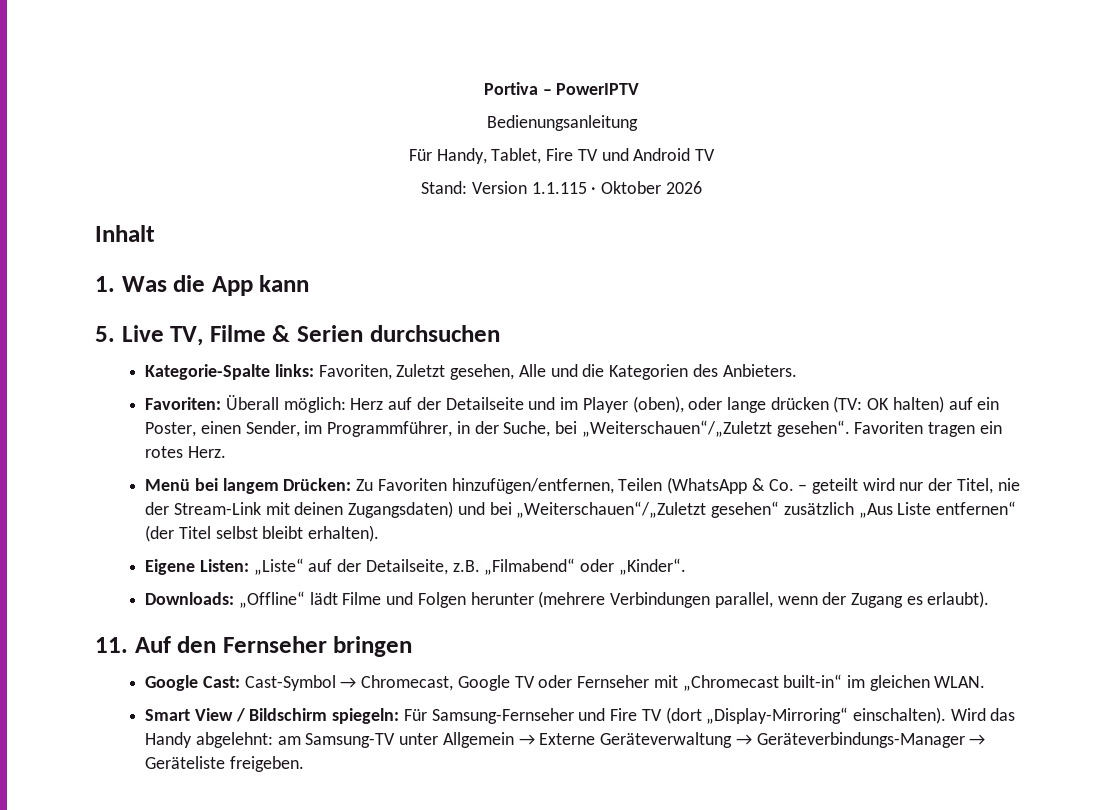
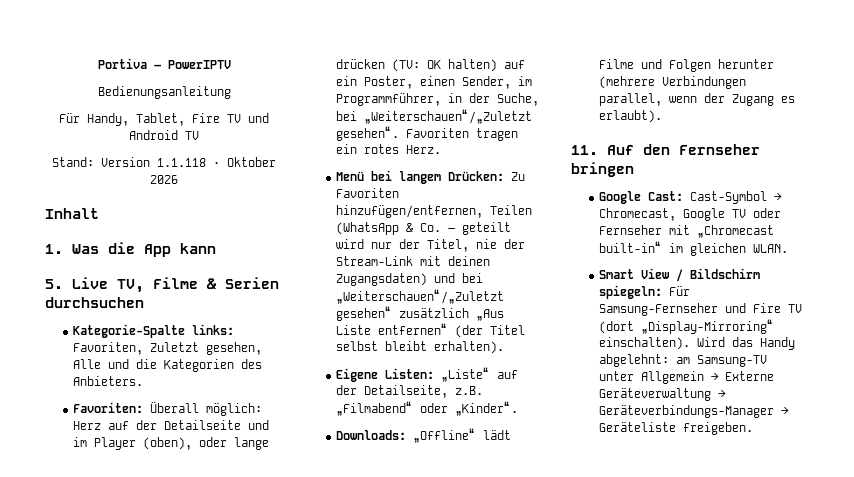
- Stand: Version 1.1.115 · Oktober 2026
+ Stand: Version 1.1.118 · Oktober 2026

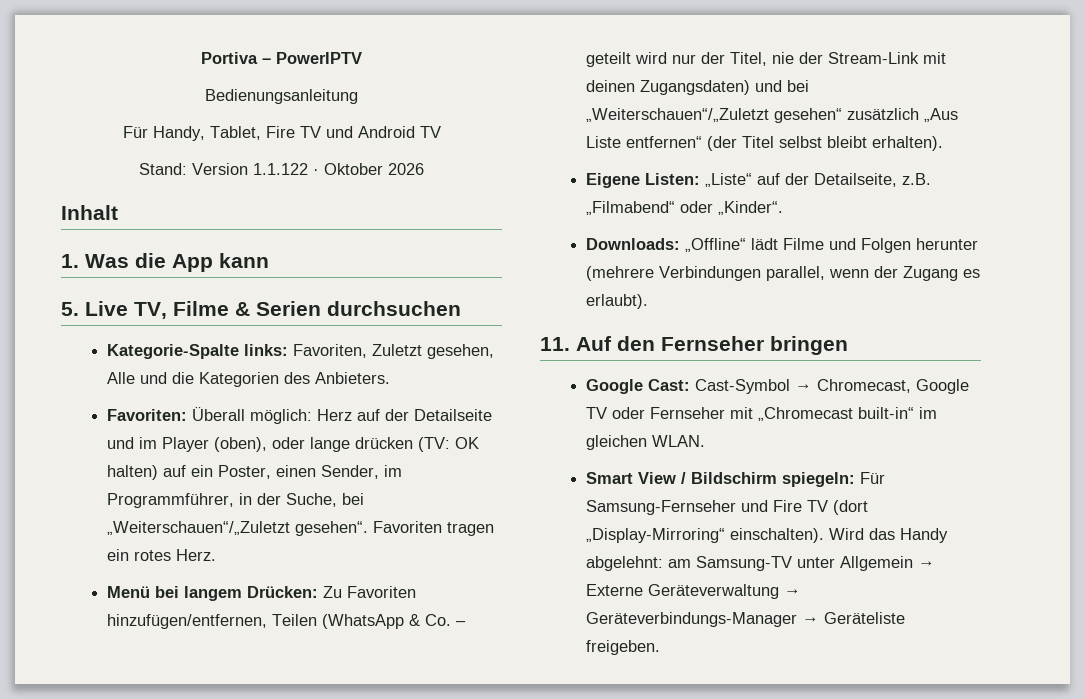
- Stand: Version 1.1.118 · Oktober 2026
+ Stand: Version 1.1.122 · Oktober 2026

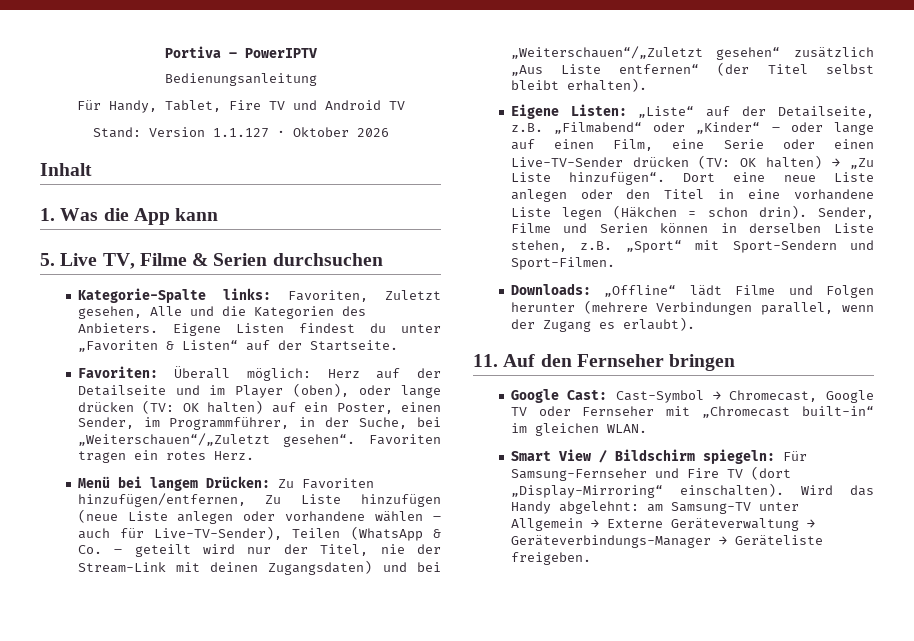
- Stand: Version 1.1.122 · Oktober 2026
+ Stand: Version 1.1.127 · Oktober 2026
+ Eigene Listen findest du unter „Favoriten & Listen“ auf der Startseite.
- Menü bei langem Drücken: Zu Favoriten hinzufügen/entfernen, Teilen (WhatsApp & Co. – geteilt wird nur der Titel, nie der Stream-Link mit deinen Zugangsdaten) und bei „Weiterschauen“/„Zuletzt gesehen“ zusätzlich „Aus Liste entfernen“ (der Titel selbst bleibt erhalten).
+ Menü bei langem Drücken: Zu Favoriten hinzufügen/entfernen, Zu Liste hinzufügen (neue Liste anlegen oder vorhandene wählen – auch für Live-TV-Sender), Teilen (WhatsApp & Co. – geteilt wird nur der Titel, nie der Stream-Link mit deinen Zugangsdaten) und bei „Weiterschauen“/„Zuletzt gesehen“ zusätzlich „Aus Liste entfernen“ (der Titel selbst bleibt erhalten).
- Eigene Listen: „Liste“ auf der Detailseite, z.B. „Filmabend“ oder „Kinder“.
+ Eigene Listen: „Liste“ auf der Detailseite, z.B. „Filmabend“ oder „Kinder“ – oder lange auf einen Film, eine Serie oder einen Live-TV-Sender drücken (TV: OK halten) → „Zu Liste hinzufügen“. Dort eine neue Liste anlegen oder den Titel in eine vorhandene Liste legen (Häkchen = schon drin). Sender, Filme und Serien können in derselben Liste stehen, z.B. „Sport“ mit Sport-Sendern und Sport-Filmen.

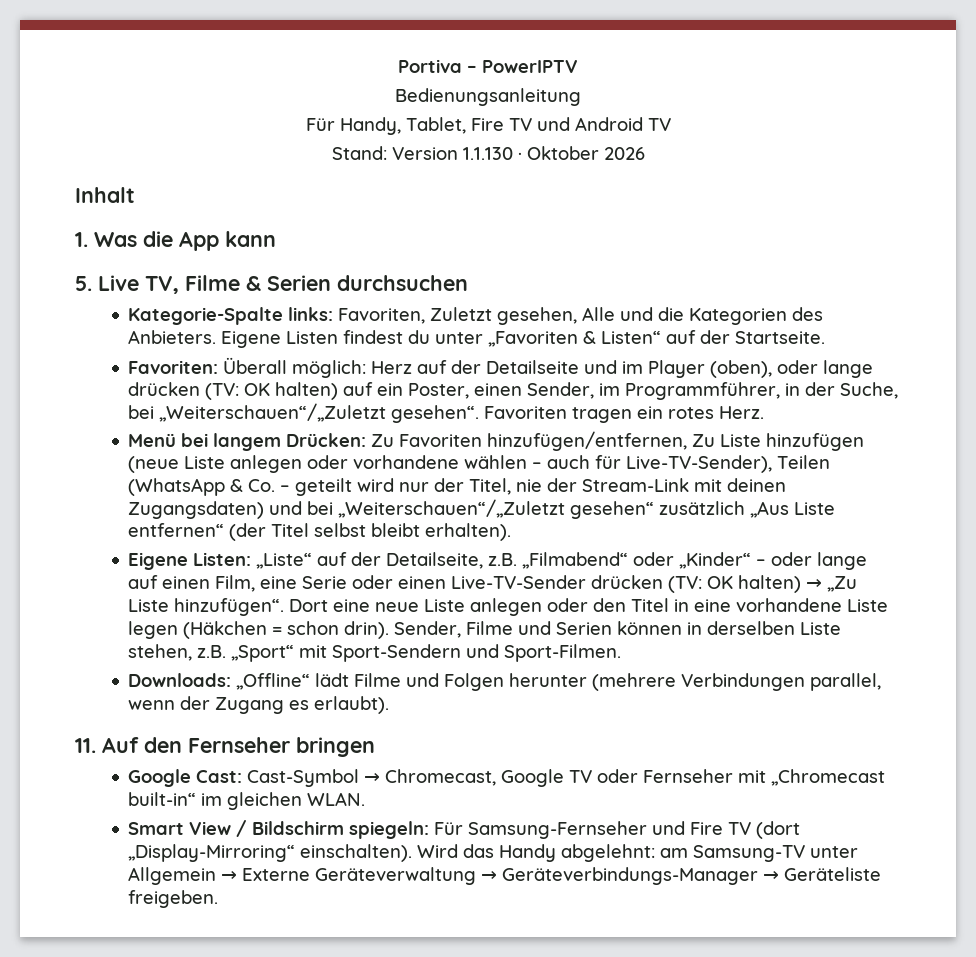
- Stand: Version 1.1.127 · Oktober 2026
+ Stand: Version 1.1.130 · Oktober 2026

